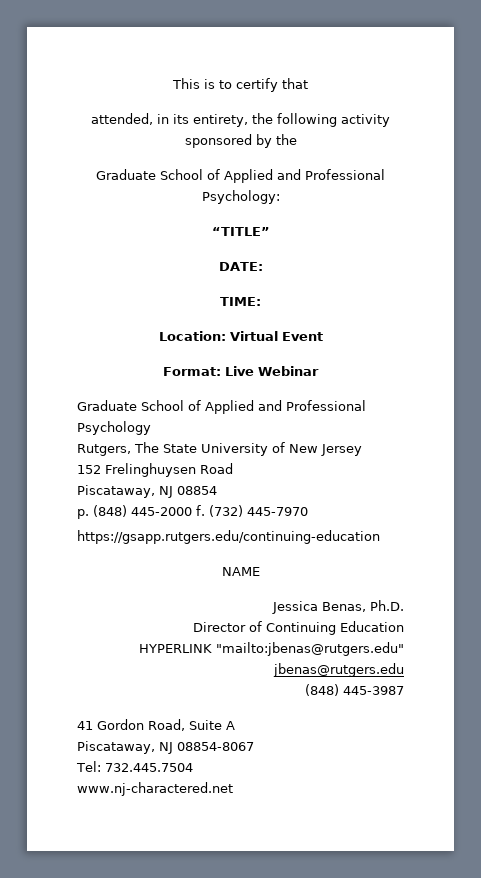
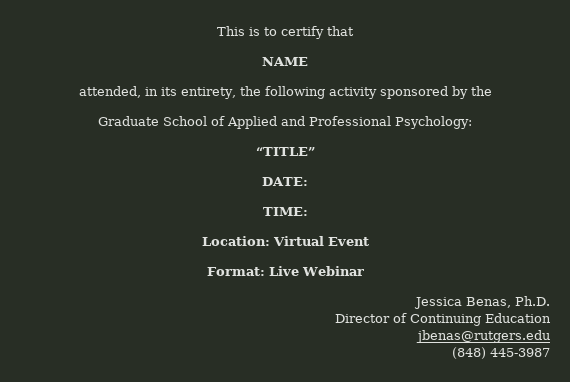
+ NAME
- Graduate School of Applied and Professional Psychology
- Rutgers, The State University of New Jersey
- 152 Frelinghuysen Road
- Piscataway, NJ 08854
- p. (848) 445-2000 f. (732) 445-7970
- https://gsapp.rutgers.edu/continuing-education
- NAME
- HYPERLINK "mailto:jbenas@rutgers.edu" jbenas@rutgers.edu
+ jbenas@rutgers.edu
- 41 Gordon Road, Suite A
- Piscataway, NJ 08854-8067
- Tel: 732.445.7504
- www.nj-charactered.net

